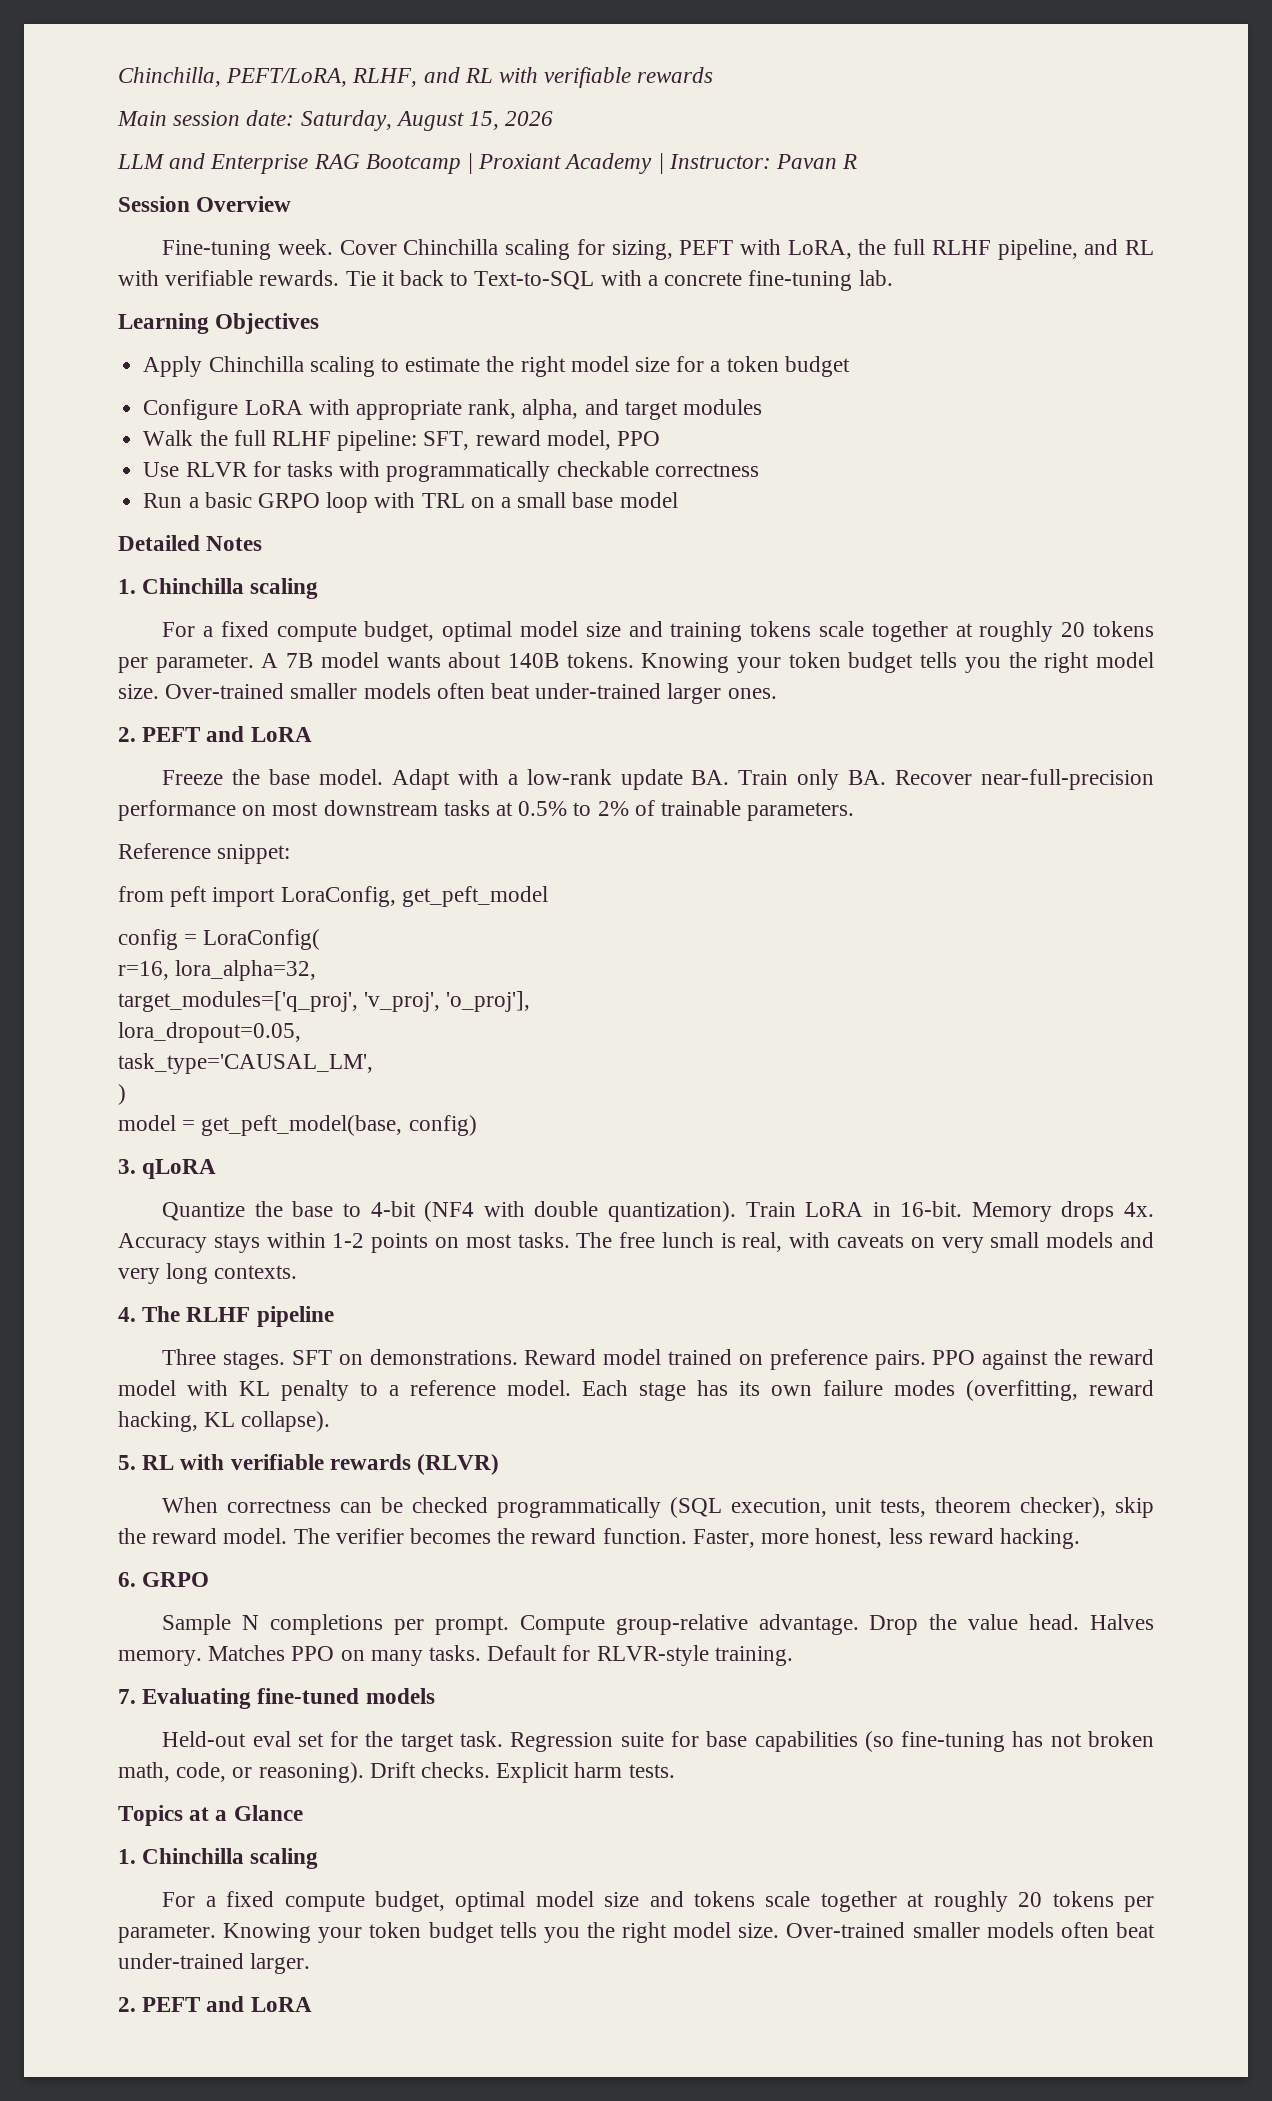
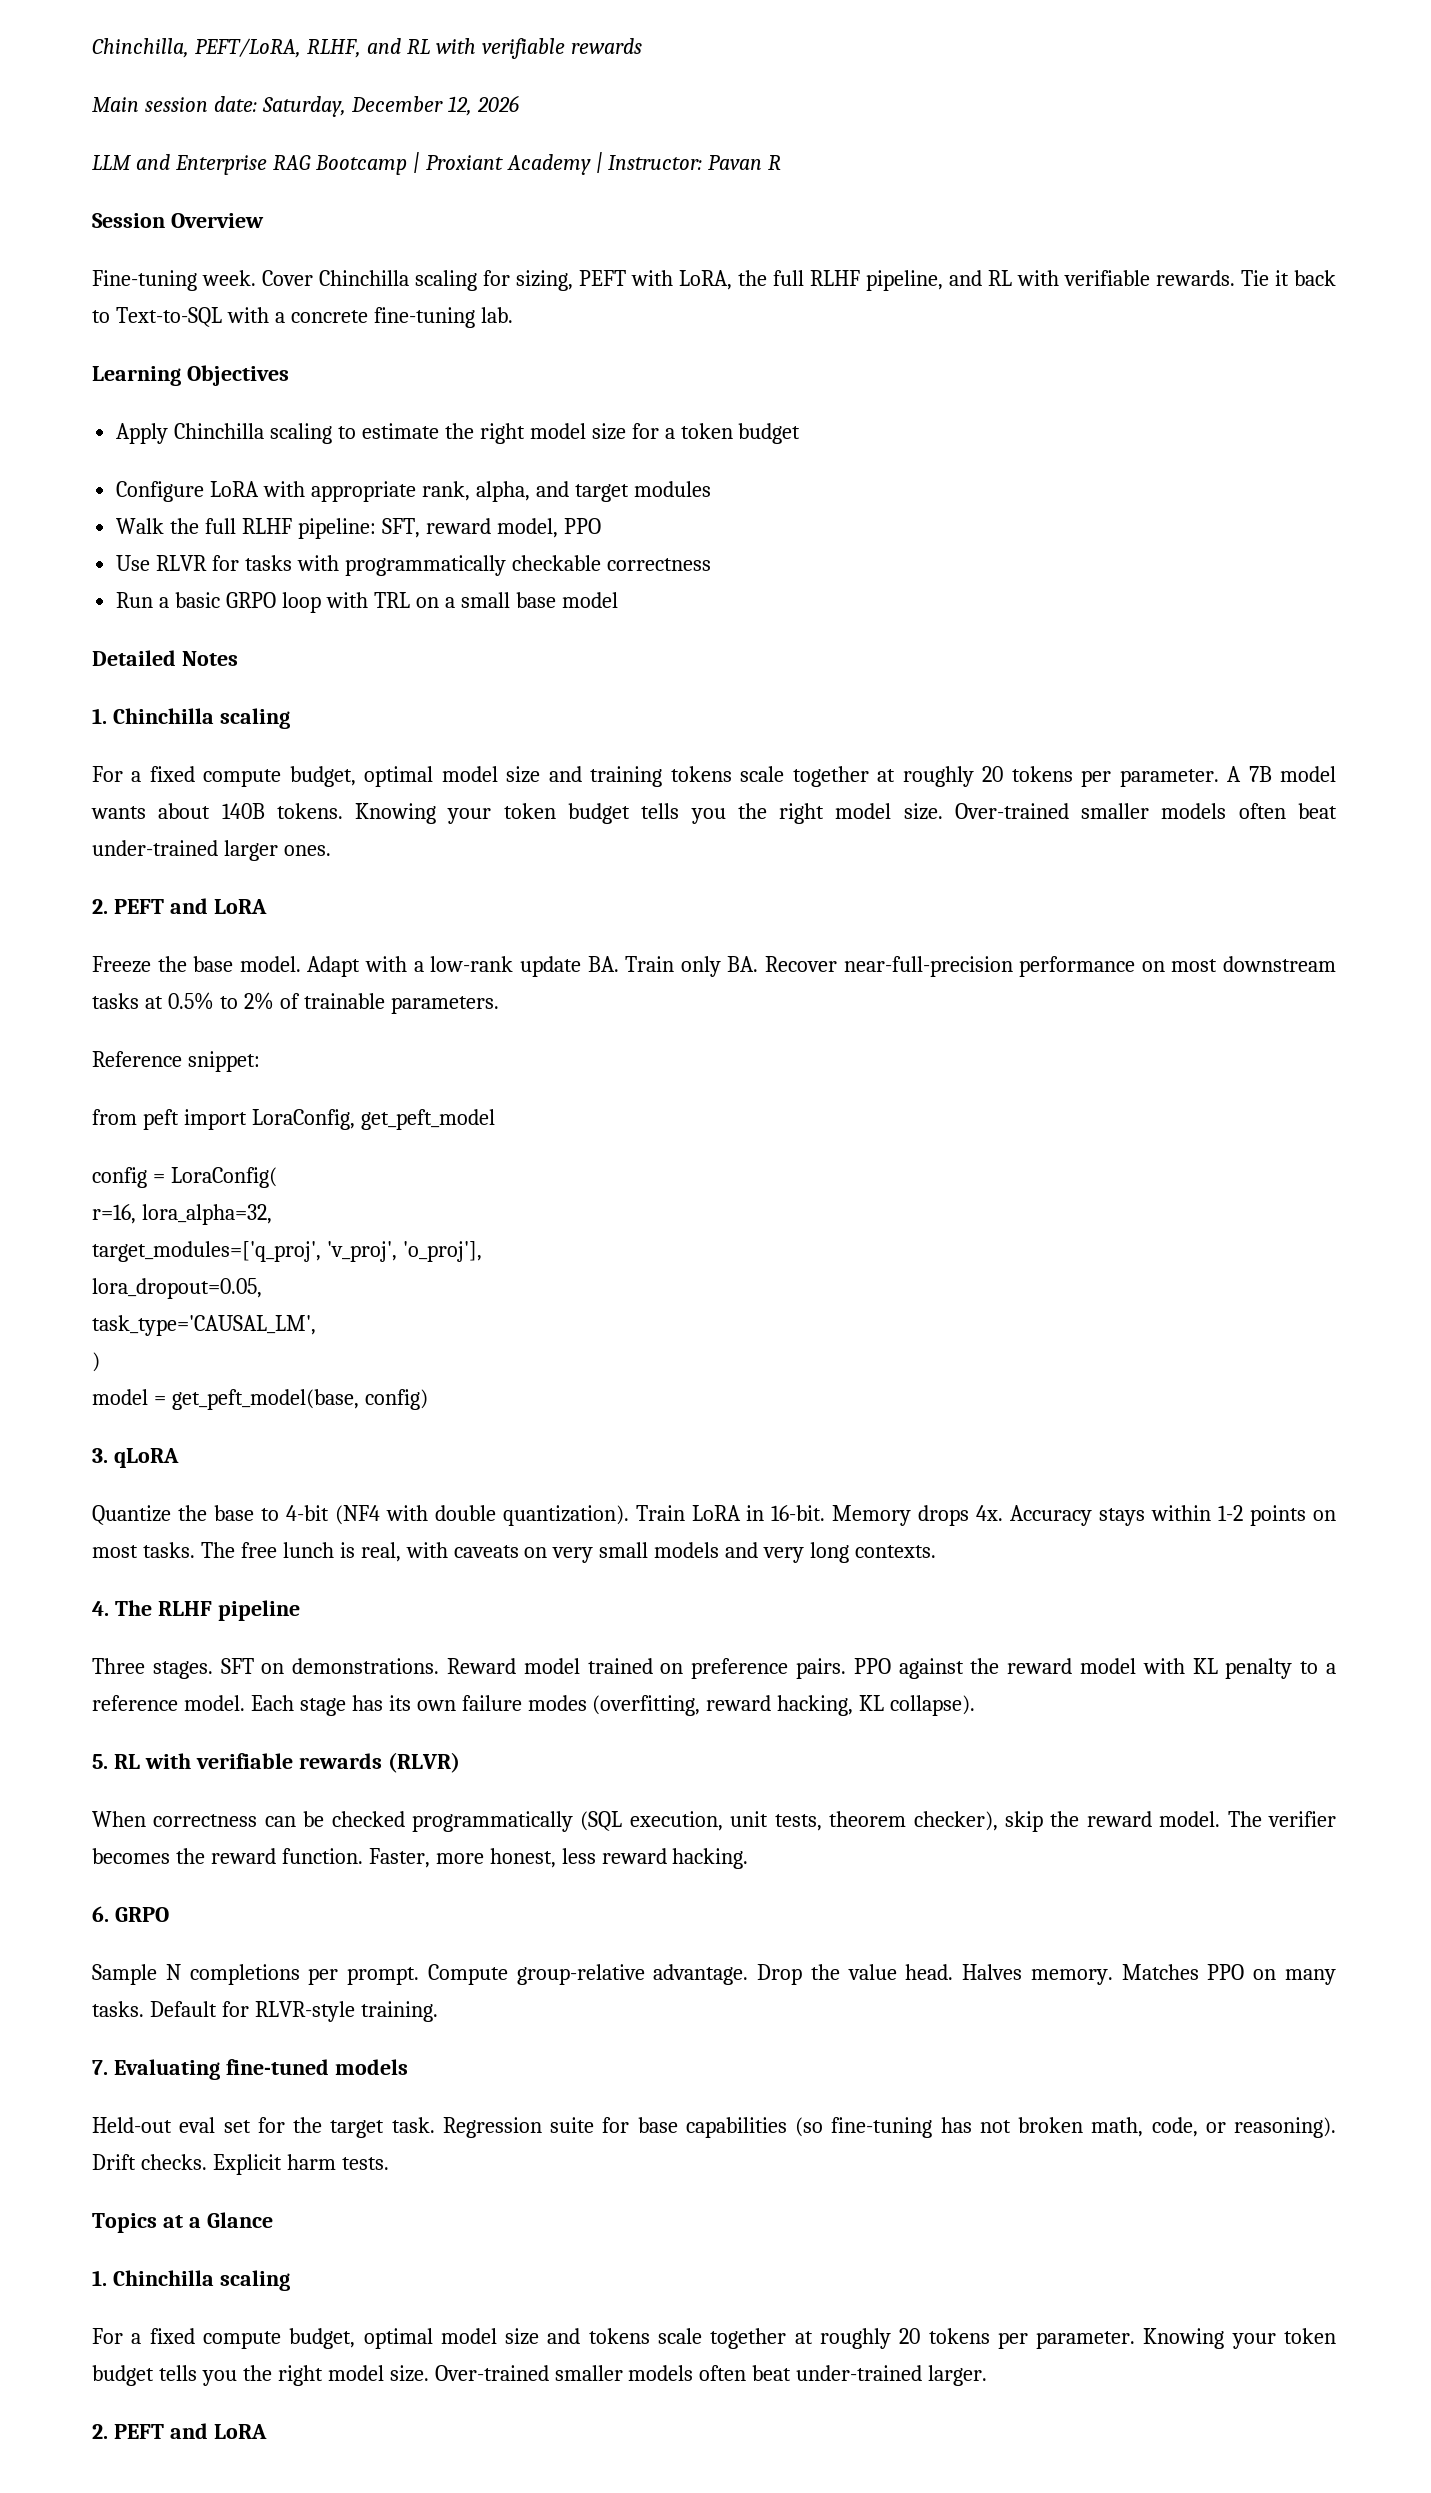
- Main session date: Saturday, August 15, 2026
+ Main session date: Saturday, December 12, 2026

